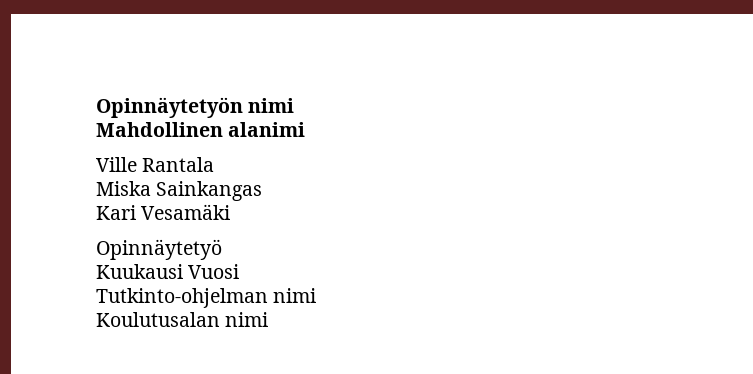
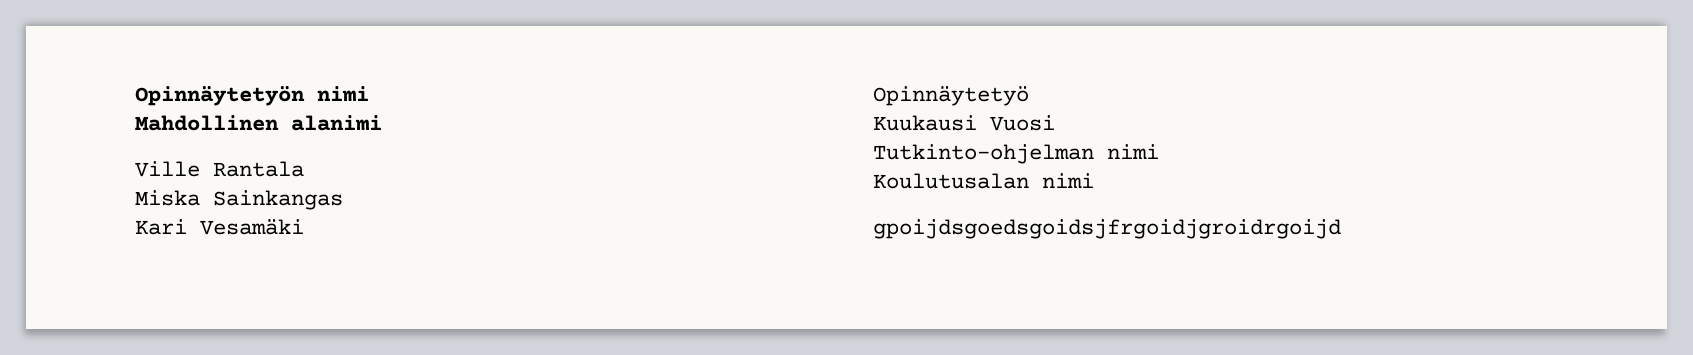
+ gpoijdsgoedsgoidsjfrgoidjgroidrgoijd

